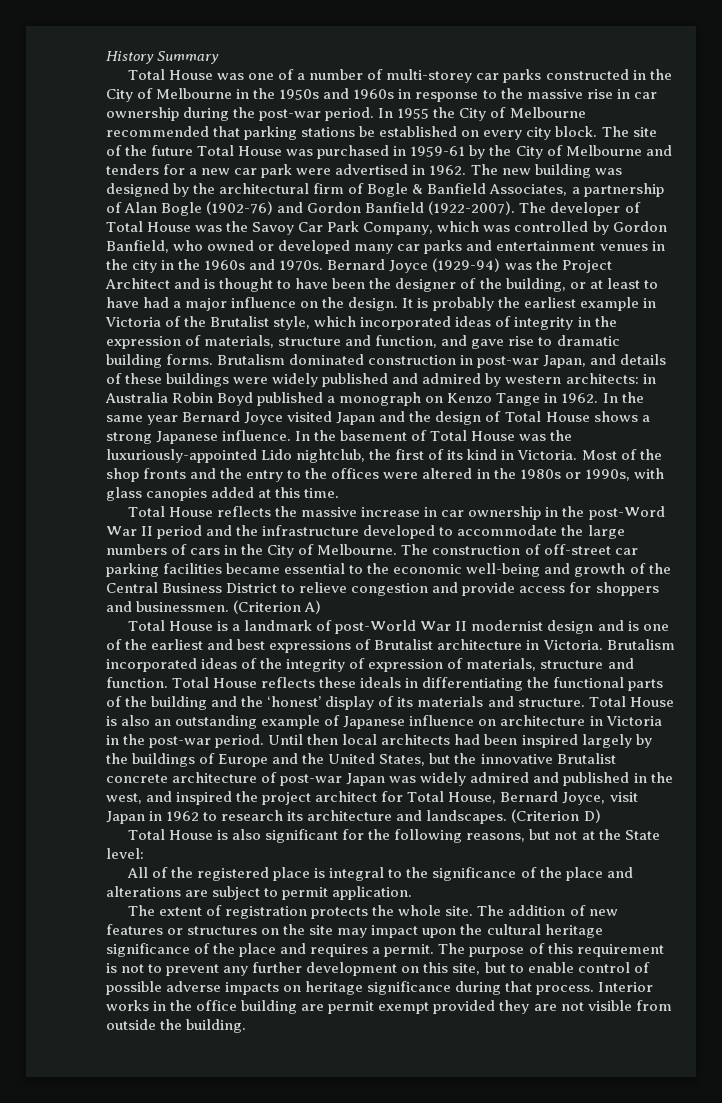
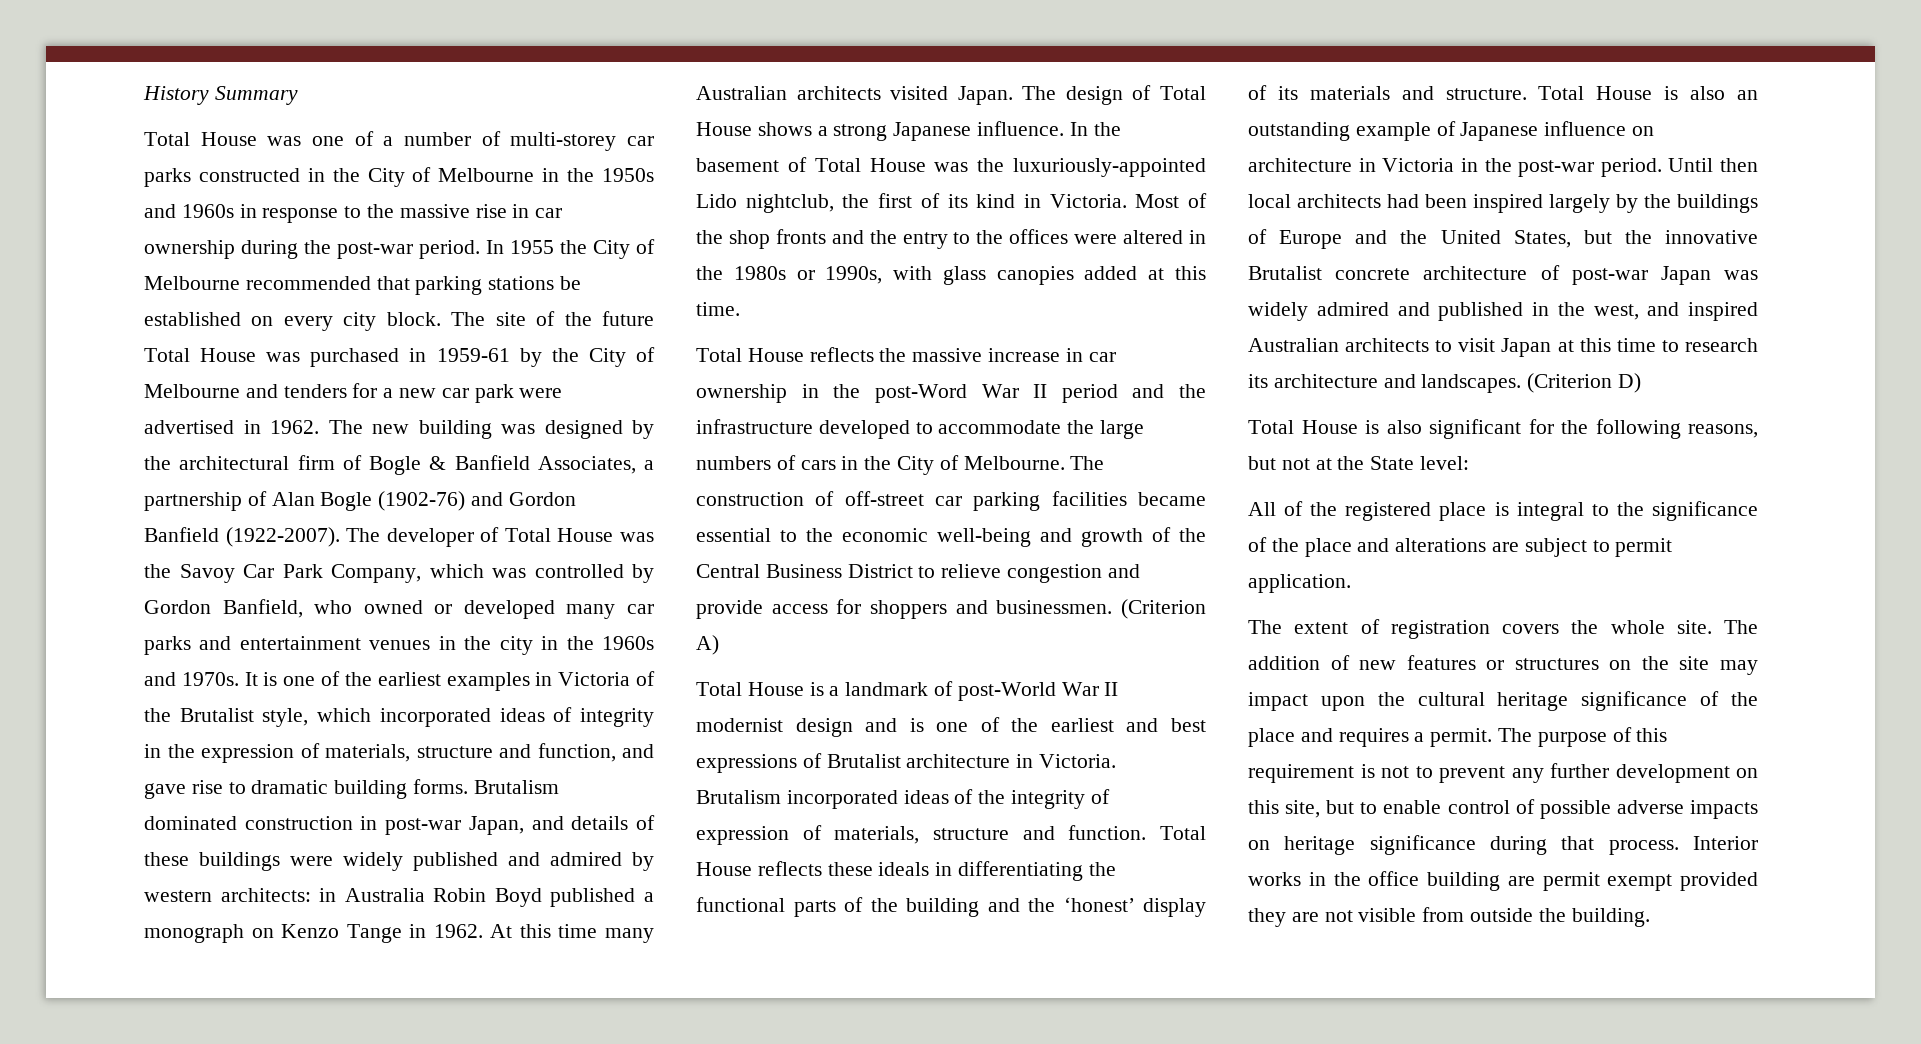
- Bernard Joyce (1929-94) was the Project Architect and is thought to have been the designer of the building, or at least to have had a major influence on the design. It is probably the earliest example in Victoria of the Brutalist style, which incorporated ideas of integrity in the expression of materials, structure and function, and gave rise to dramatic building forms.
+ It is one of the earliest examples in Victoria of the Brutalist style, which incorporated ideas of integrity in the expression of materials, structure and function, and gave rise to dramatic building forms.
- In the same year Bernard Joyce visited Japan and the design of Total House shows a strong Japanese influence.
+ At this time many Australian architects visited Japan. The design of Total House shows a strong Japanese influence.
- Until then local architects had been inspired largely by the buildings of Europe and the United States, but the innovative Brutalist concrete architecture of post-war Japan was widely admired and published in the west, and inspired the project architect for Total House, Bernard Joyce, visit Japan in 1962 to research its architecture and landscapes.
+ Until then local architects had been inspired largely by the buildings of Europe and the United States, but the innovative Brutalist concrete architecture of post-war Japan was widely admired and published in the west, and inspired Australian architects to visit Japan at this time to research its architecture and landscapes.
- The extent of registration protects the whole site.
+ The extent of registration covers the whole site.

